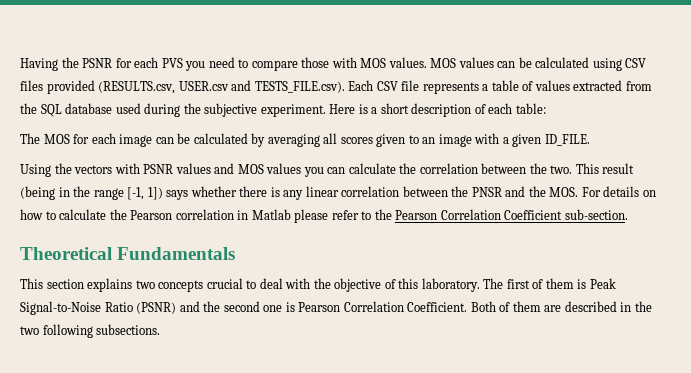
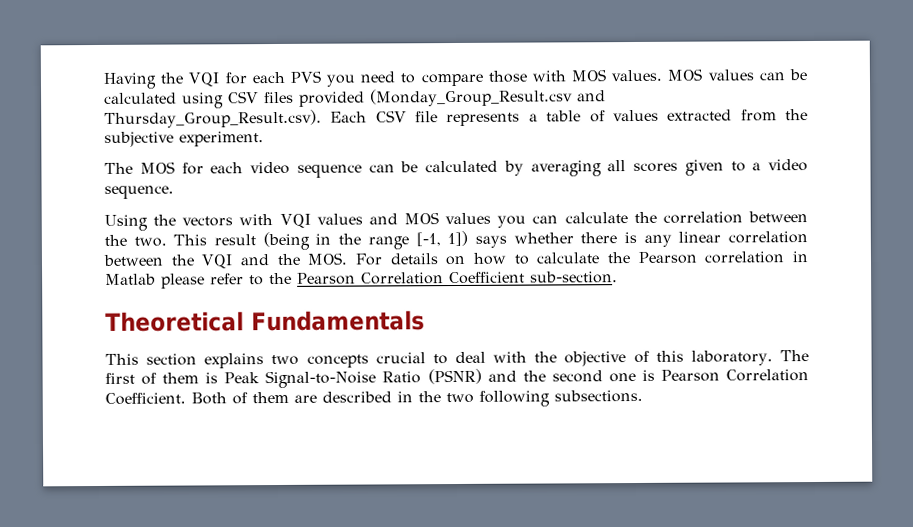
- Having the PSNR for each PVS you need to compare those with MOS values.
+ Having the VQI for each PVS you need to compare those with MOS values.
- MOS values can be calculated using CSV files provided (RESULTS.csv, USER.csv and TESTS_FILE.csv). Each CSV file represents a table of values extracted from the SQL database used during the subjective experiment. Here is a short description of each table:
+ MOS values can be calculated using CSV files provided (Monday_Group_Result.csv and Thursday_Group_Result.csv). Each CSV file represents a table of values extracted from the subjective experiment.
- The MOS for each image can be calculated by averaging all scores given to an image with a given ID_FILE.
+ The MOS for each video sequence can be calculated by averaging all scores given to a video sequence.
- Using the vectors with PSNR values and MOS values you can calculate the correlation between the two.
+ Using the vectors with VQI values and MOS values you can calculate the correlation between the two.
- This result (being in the range [-1, 1]) says whether there is any linear correlation between the PNSR and the MOS. For details on how to calculate the Pearson correlation in Matlab please refer to the Pearson Correlation Coefficient sub-section.
+ This result (being in the range [-1, 1]) says whether there is any linear correlation between the VQI and the MOS. For details on how to calculate the Pearson correlation in Matlab please refer to the Pearson Correlation Coefficient sub-section.

